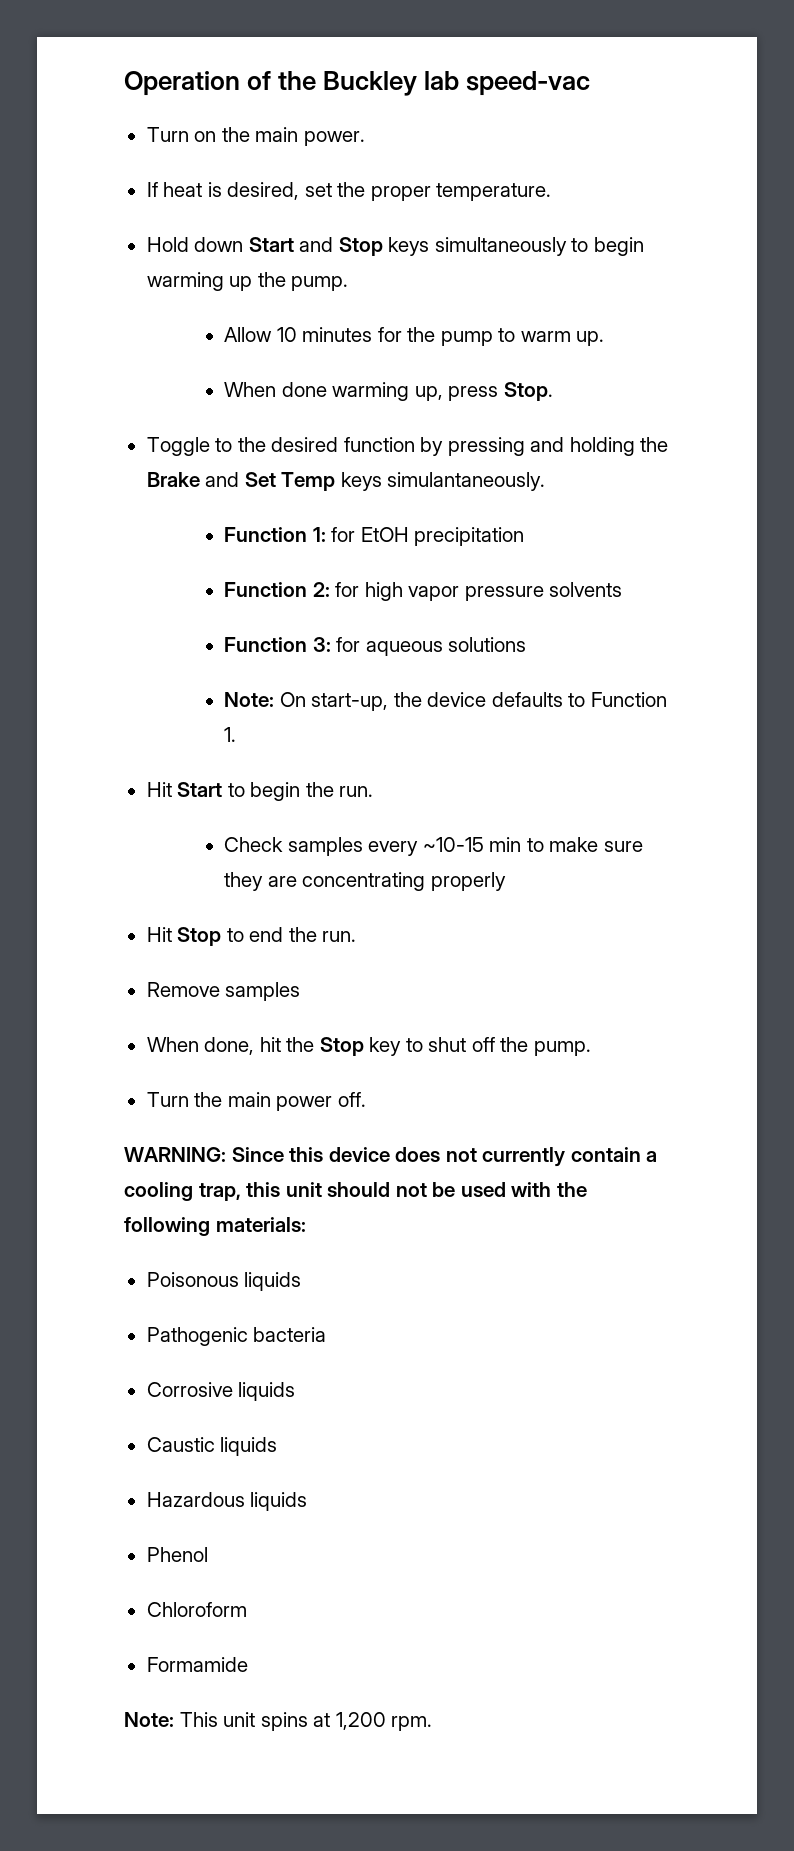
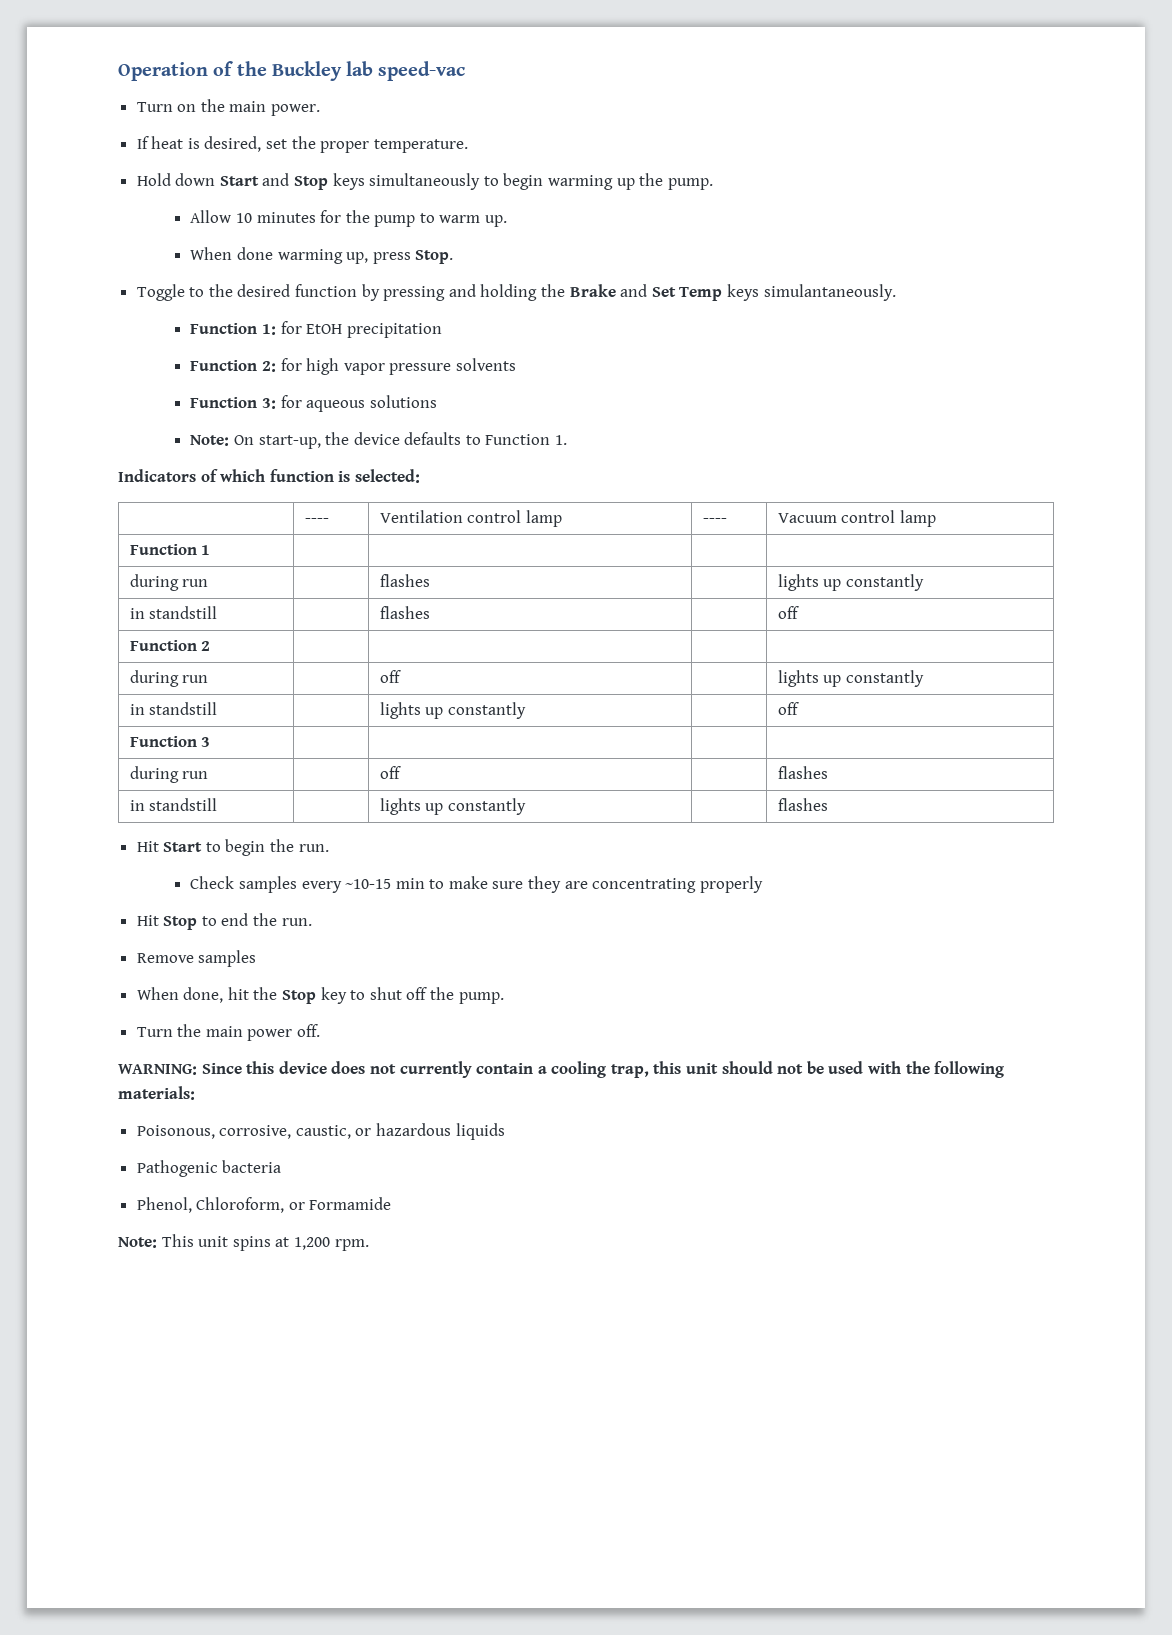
+ Indicators of which function is selected:
+ | ---- | Ventilation control lamp | ---- | Vacuum control lamp
+ Function 1 | | | |
+ during run | | flashes | | lights up constantly
+ in standstill | | flashes | | off
+ Function 2 | | | |
+ during run | | off | | lights up constantly
+ in standstill | | lights up constantly | | off
+ Function 3 | | | |
+ during run | | off | | flashes
+ in standstill | | lights up constantly | | flashes
- Poisonous liquids
+ Poisonous, corrosive, caustic, or hazardous liquids
  Pathogenic bacteria
- Corrosive liquids
- Caustic liquids
- Hazardous liquids
- Phenol
- Chloroform
- Formamide
+ Phenol, Chloroform, or Formamide

